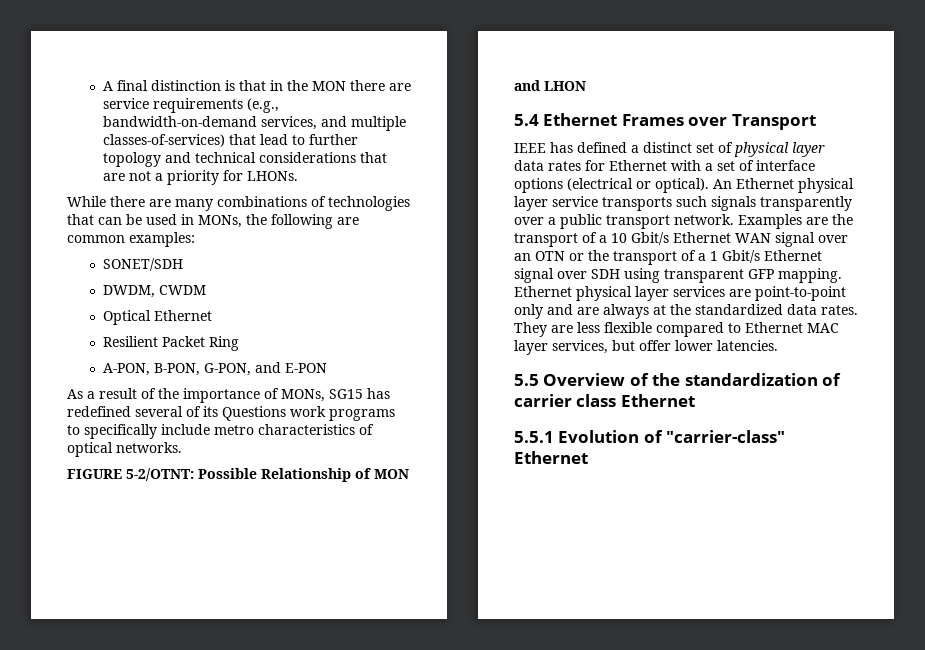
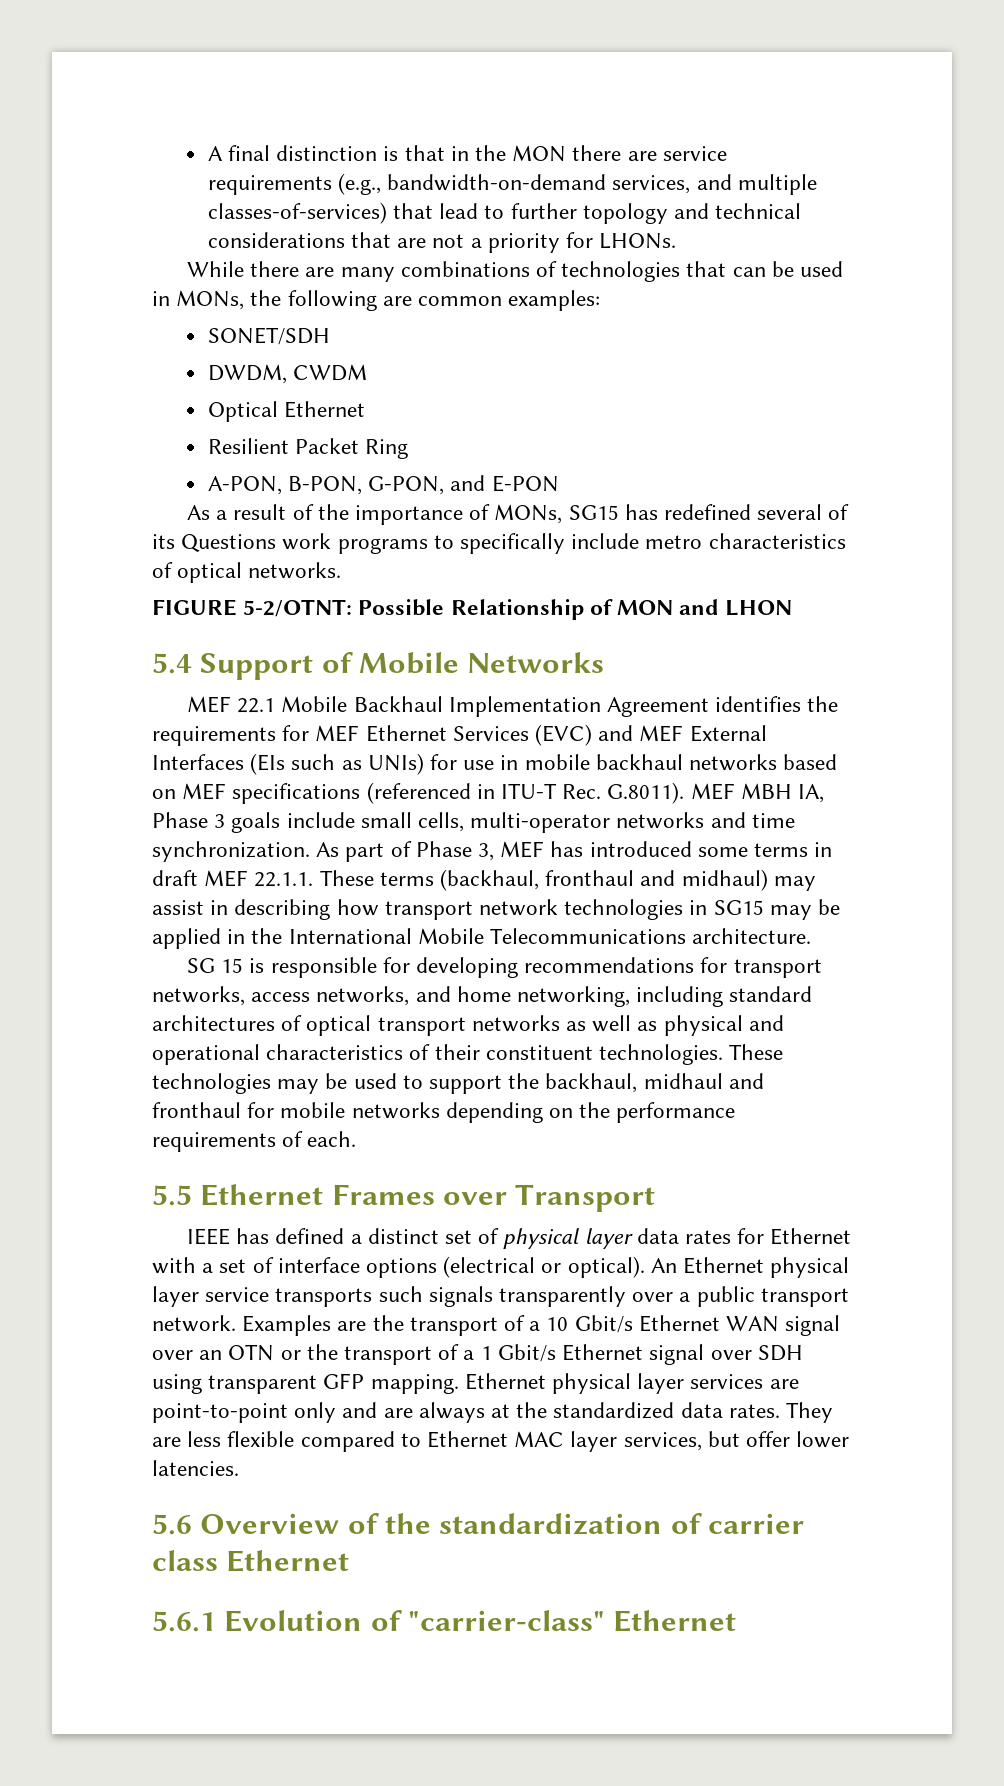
- 5.4 Ethernet Frames over Transport
+ 5.4 Support of Mobile Networks
+ MEF 22.1 Mobile Backhaul Implementation Agreement identifies the requirements for MEF Ethernet Services (EVC) and MEF External Interfaces (EIs such as UNIs) for use in mobile backhaul networks based on MEF specifications (referenced in ITU-T Rec. G.8011). MEF MBH IA, Phase 3 goals include small cells, multi-operator networks and time synchronization. As part of Phase 3, MEF has introduced some terms in draft MEF 22.1.1. These terms (backhaul, fronthaul and midhaul) may assist in describing how transport network technologies in SG15 may be applied in the International Mobile Telecommunications architecture.
+ SG 15 is responsible for developing recommendations for transport networks, access networks, and home networking, including standard architectures of optical transport networks as well as physical and operational characteristics of their constituent technologies. These technologies may be used to support the backhaul, midhaul and fronthaul for mobile networks depending on the performance requirements of each.
+ 5.5 Ethernet Frames over Transport
- 5.5 Overview of the standardization of carrier class Ethernet
+ 5.6 Overview of the standardization of carrier class Ethernet
- 5.5.1 Evolution of "carrier-class" Ethernet
+ 5.6.1 Evolution of "carrier-class" Ethernet

